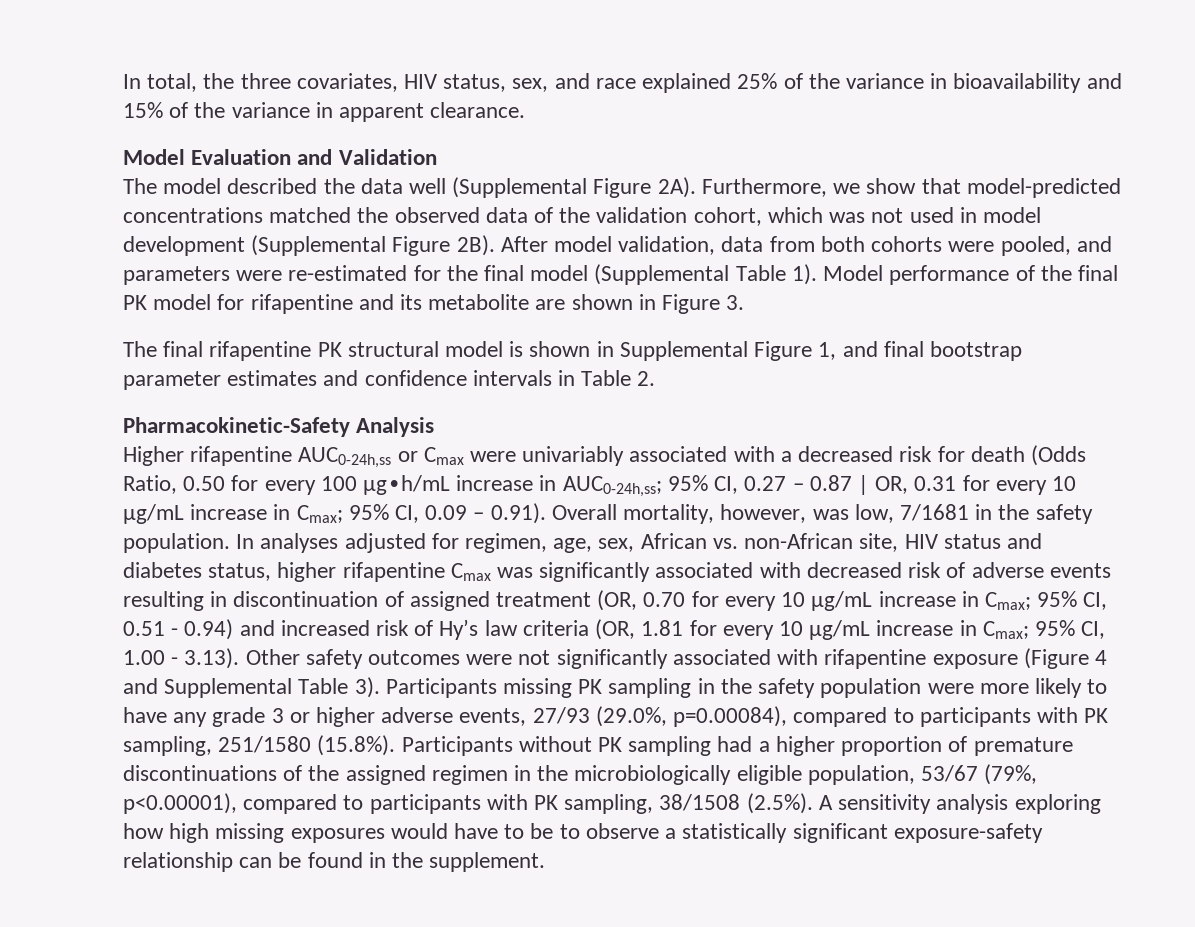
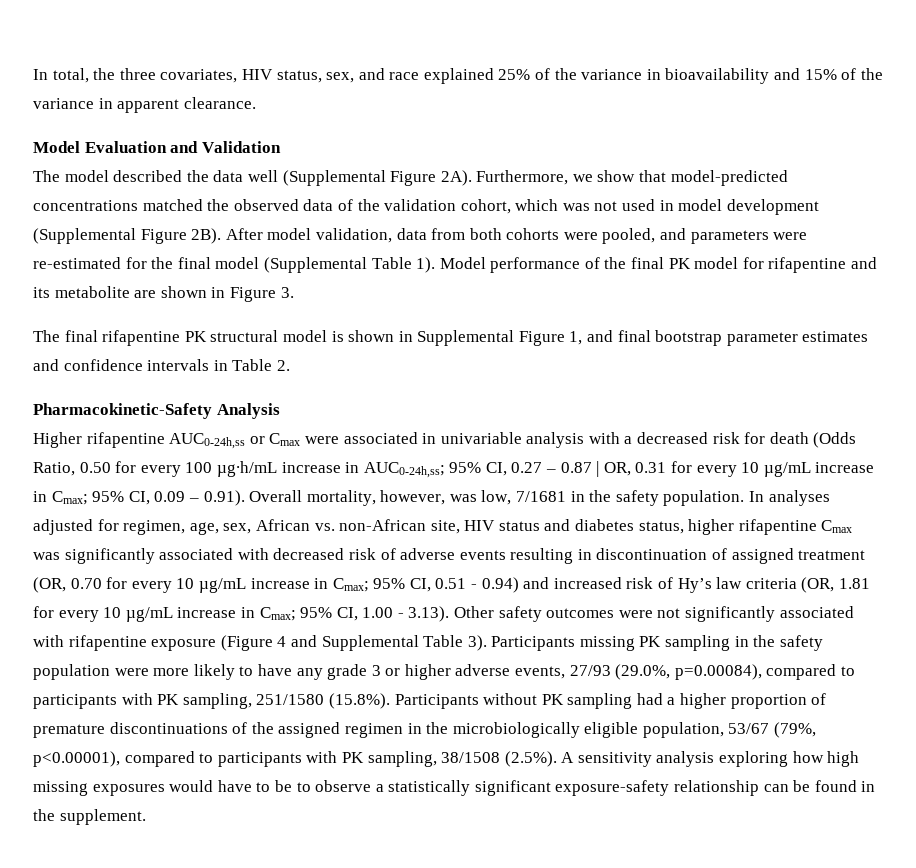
- Higher rifapentine AUC0-24h,ss or Cmax were univariably associated with a decreased risk for death (Odds Ratio, 0.50 for every 100 µg∙h/mL increase in AUC0-24h,ss; 95% CI, 0.27 – 0.87 | OR, 0.31 for every 10 µg/mL increase in Cmax; 95% CI, 0.09 – 0.91). Overall mortality, however, was low, 7/1681 in the safety population.
+ Higher rifapentine AUC0-24h,ss or Cmax were associated in univariable analysis with a decreased risk for death (Odds Ratio, 0.50 for every 100 µg∙h/mL increase in AUC0-24h,ss; 95% CI, 0.27 – 0.87 | OR, 0.31 for every 10 µg/mL increase in Cmax; 95% CI, 0.09 – 0.91). Overall mortality, however, was low, 7/1681 in the safety population.

